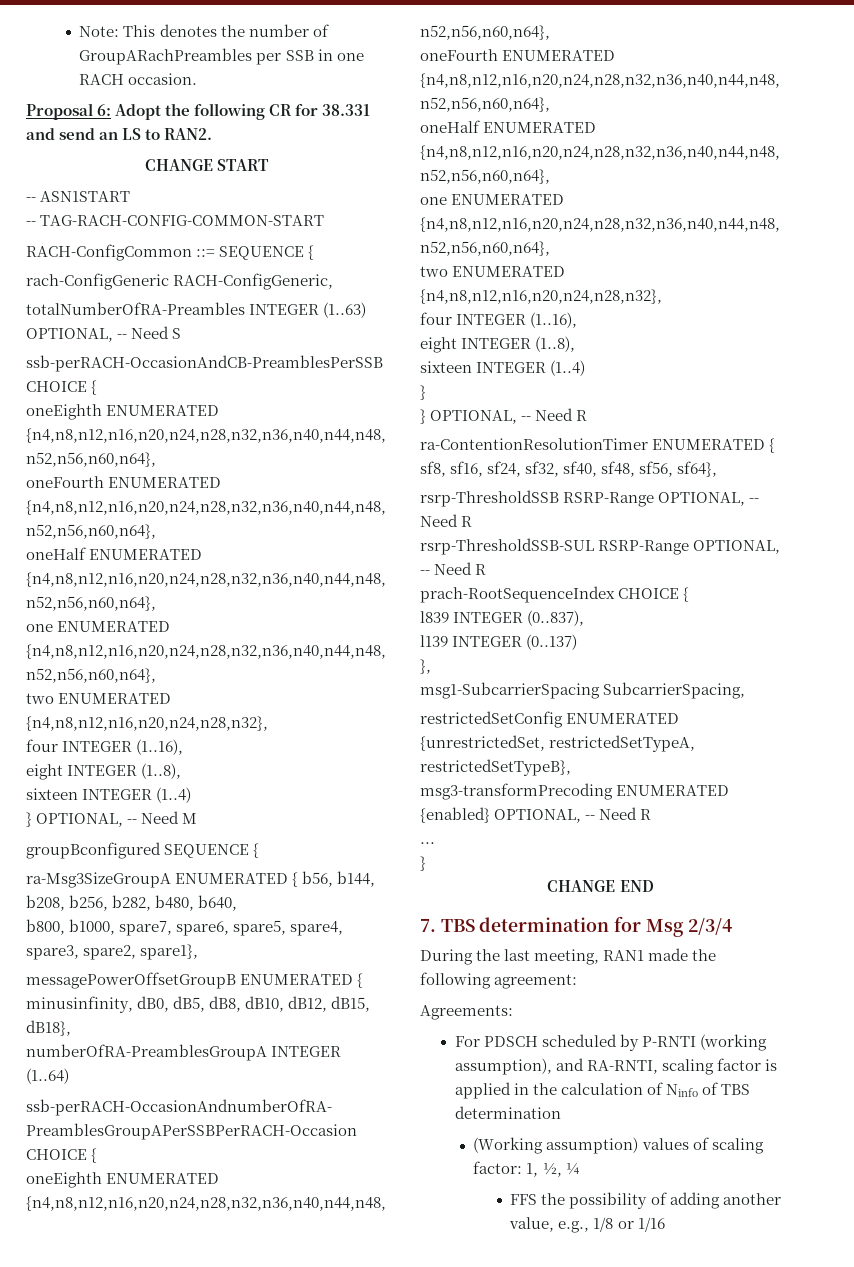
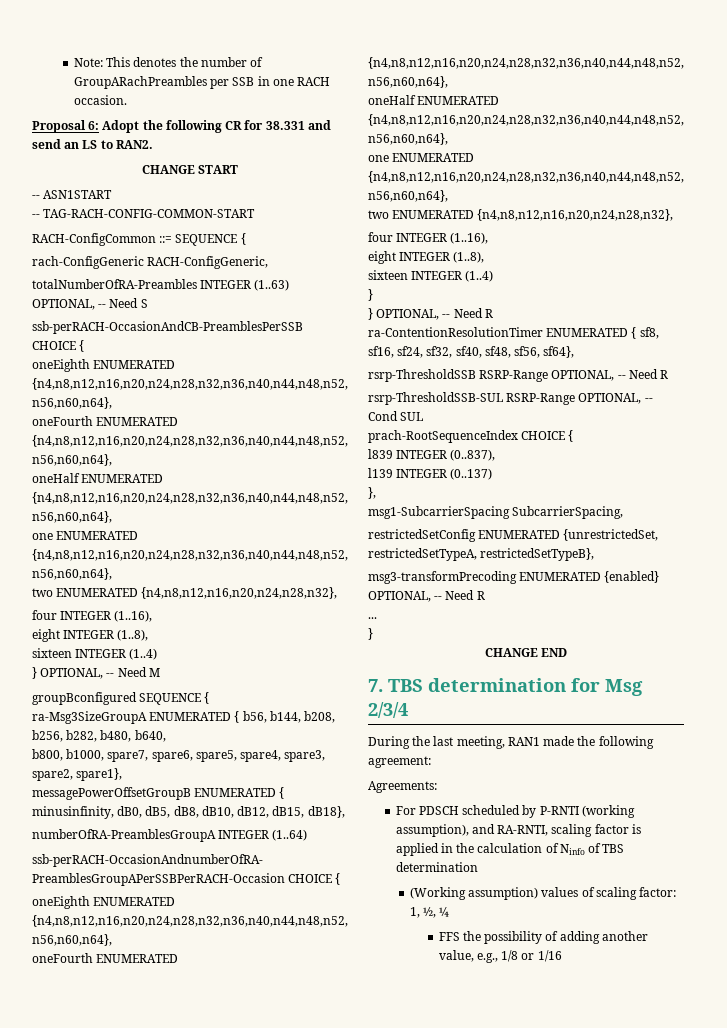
- rsrp-ThresholdSSB-SUL RSRP-Range OPTIONAL, -- Need R
+ rsrp-ThresholdSSB-SUL RSRP-Range OPTIONAL, -- Cond SUL

